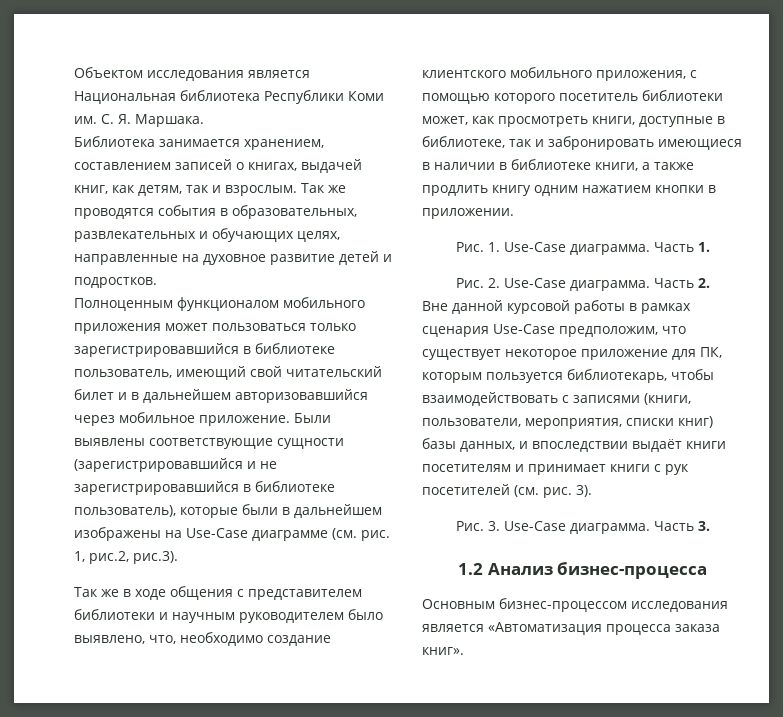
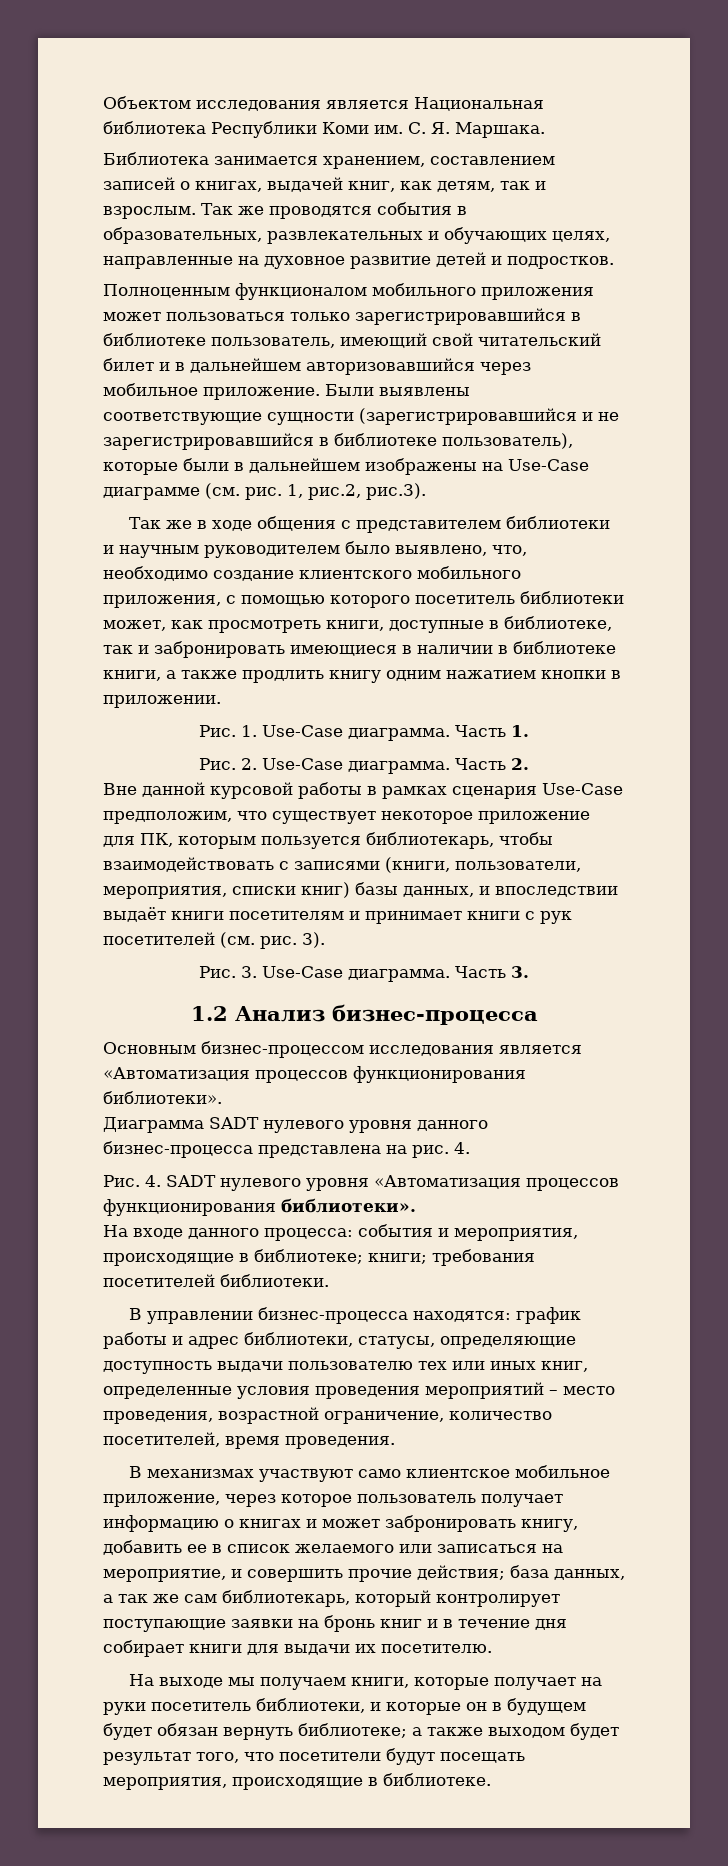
- Основным бизнес-процессом исследования является «Автоматизация процесса заказа книг».
+ Основным бизнес-процессом исследования является «Автоматизация процессов функционирования библиотеки».
+ Диаграмма SADT нулевого уровня данного бизнес-процесса представлена на рис. 4.
+ Рис. 4. SADT нулевого уровня «Автоматизация процессов функционирования библиотеки».
+ На входе данного процесса: события и мероприятия, происходящие в библиотеке; книги; требования посетителей библиотеки.
+ В управлении бизнес-процесса находятся: график работы и адрес библиотеки, статусы, определяющие доступность выдачи пользователю тех или иных книг, определенные условия проведения мероприятий – место проведения, возрастной ограничение, количество посетителей, время проведения.
+ В механизмах участвуют само клиентское мобильное приложение, через которое пользователь получает информацию о книгах и может забронировать книгу, добавить ее в список желаемого или записаться на мероприятие, и совершить прочие действия; база данных, а так же сам библиотекарь, который контролирует поступающие заявки на бронь книг и в течение дня собирает книги для выдачи их посетителю.
+ На выходе мы получаем книги, которые получает на руки посетитель библиотеки, и которые он в будущем будет обязан вернуть библиотеке; а также выходом будет результат того, что посетители будут посещать мероприятия, происходящие в библиотеке.

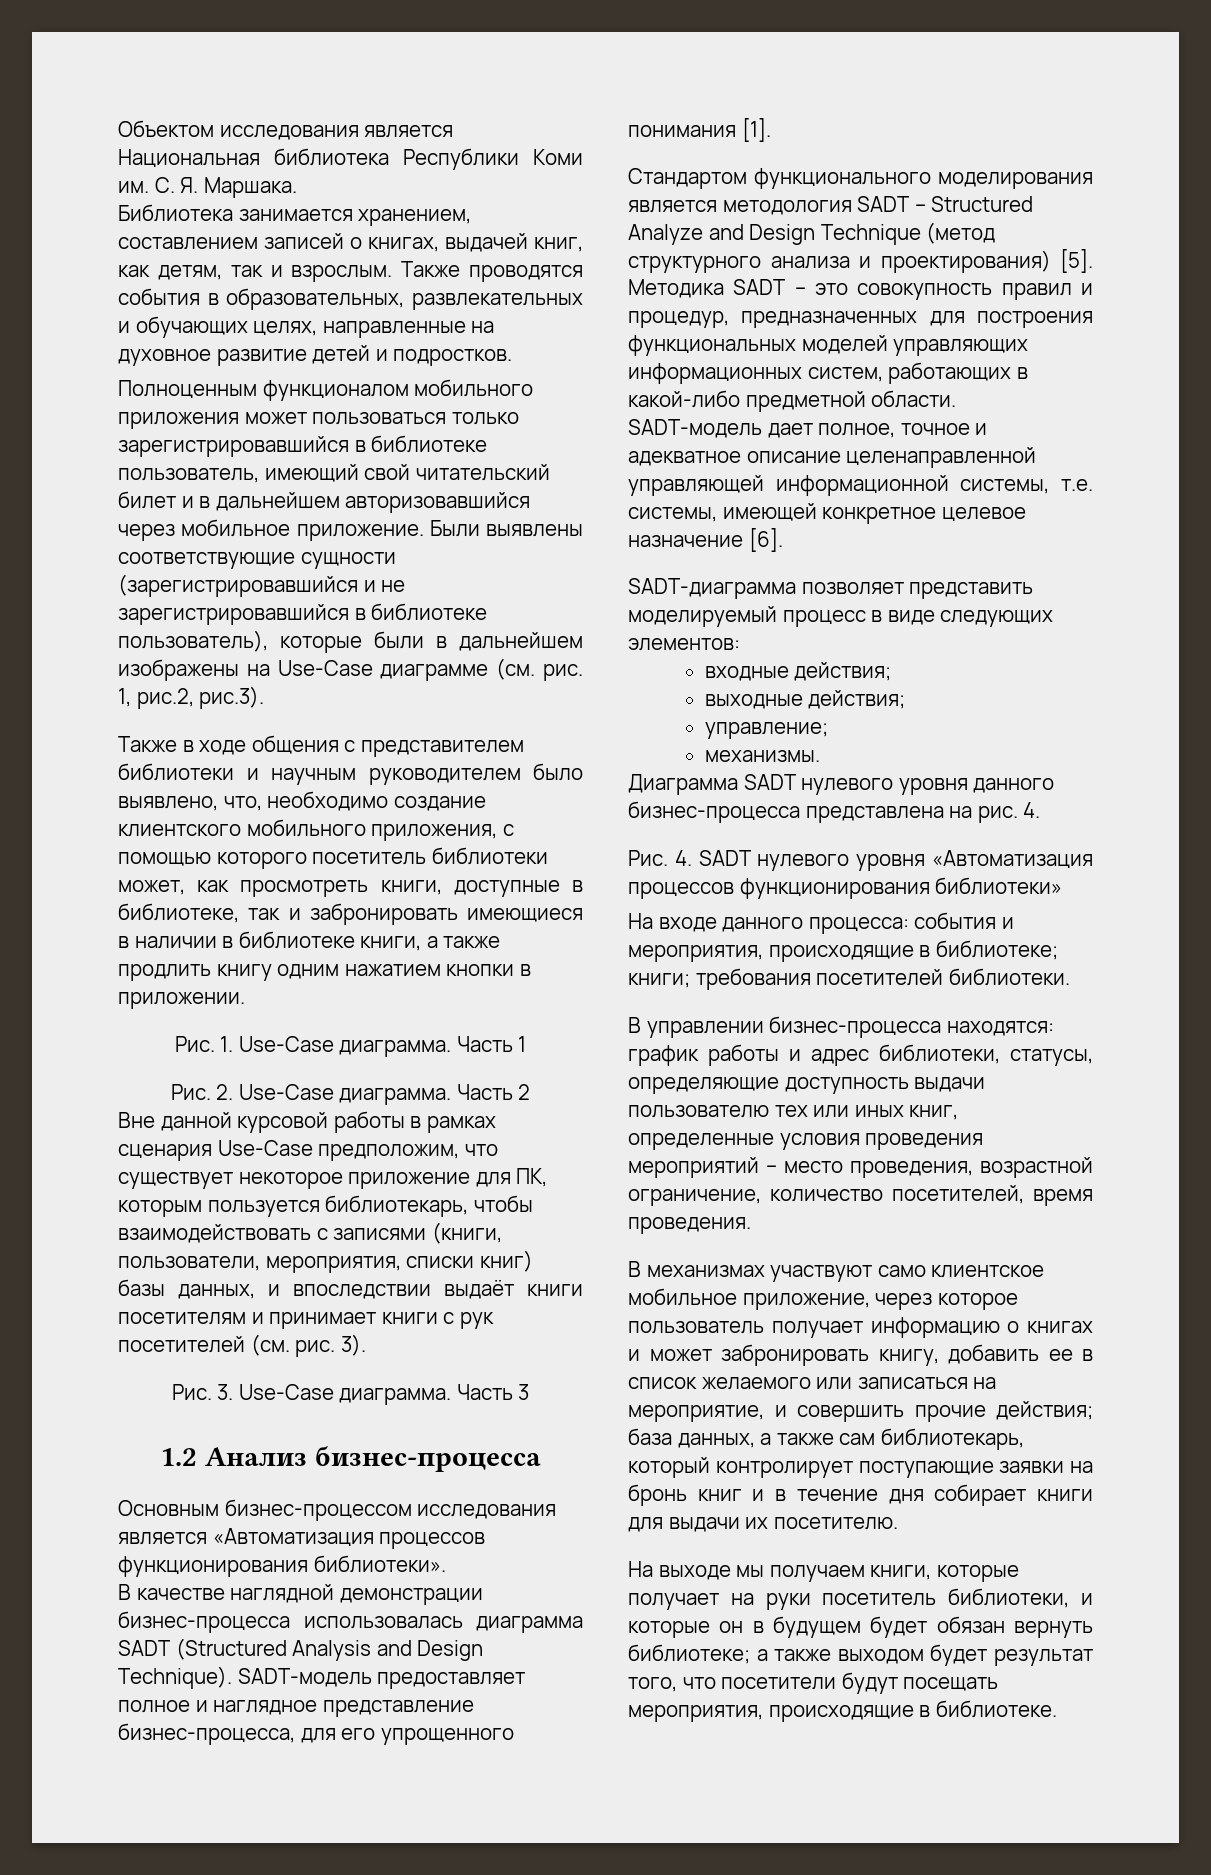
- Так же проводятся события в образовательных, развлекательных и обучающих целях, направленные на духовное развитие детей и подростков.
+ Также проводятся события в образовательных, развлекательных и обучающих целях, направленные на духовное развитие детей и подростков.
- Так же в ходе общения с представителем библиотеки и научным руководителем было выявлено, что, необходимо создание клиентского мобильного приложения, с помощью которого посетитель библиотеки может, как просмотреть книги, доступные в библиотеке, так и забронировать имеющиеся в наличии в библиотеке книги, а также продлить книгу одним нажатием кнопки в приложении.
+ Также в ходе общения с представителем библиотеки и научным руководителем было выявлено, что, необходимо создание клиентского мобильного приложения, с помощью которого посетитель библиотеки может, как просмотреть книги, доступные в библиотеке, так и забронировать имеющиеся в наличии в библиотеке книги, а также продлить книгу одним нажатием кнопки в приложении.
- Часть 1.
+ Часть 1
- Часть 2.
+ Часть 2
- Часть 3.
+ Часть 3
+ В качестве наглядной демонстрации бизнес-процесса использовалась диаграмма SADT (Structured Analysis and Design Technique). SADT-модель предоставляет полное и наглядное представление бизнес-процесса, для его упрощенного понимания [1].
+ Стандартом функционального моделирования является методология SADT – Structured Analyze and Design Technique (метод структурного анализа и проектирования) [5]. Методика SADT – это совокупность правил и процедур, предназначенных для построения функциональных моделей управляющих информационных систем, работающих в какой-либо предметной области. SADT-модель дает полное, точное и адекватное описание целенаправленной управляющей информационной системы, т.е. системы, имеющей конкретное целевое назначение [6].
+ SADT-диаграмма позволяет представить моделируемый процесс в виде следующих элементов:
+ входные действия;
+ выходные действия;
+ управление;
+ механизмы.
- Рис. 4. SADT нулевого уровня «Автоматизация процессов функционирования библиотеки».
+ Рис. 4. SADT нулевого уровня «Автоматизация процессов функционирования библиотеки»
- В механизмах участвуют само клиентское мобильное приложение, через которое пользователь получает информацию о книгах и может забронировать книгу, добавить ее в список желаемого или записаться на мероприятие, и совершить прочие действия; база данных, а так же сам библиотекарь, который контролирует поступающие заявки на бронь книг и в течение дня собирает книги для выдачи их посетителю.
+ В механизмах участвуют само клиентское мобильное приложение, через которое пользователь получает информацию о книгах и может забронировать книгу, добавить ее в список желаемого или записаться на мероприятие, и совершить прочие действия; база данных, а также сам библиотекарь, который контролирует поступающие заявки на бронь книг и в течение дня собирает книги для выдачи их посетителю.

